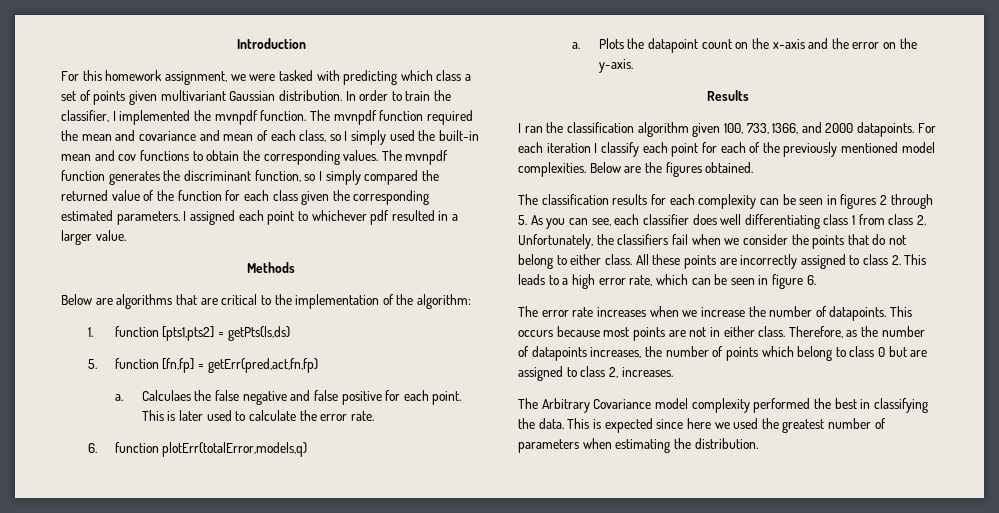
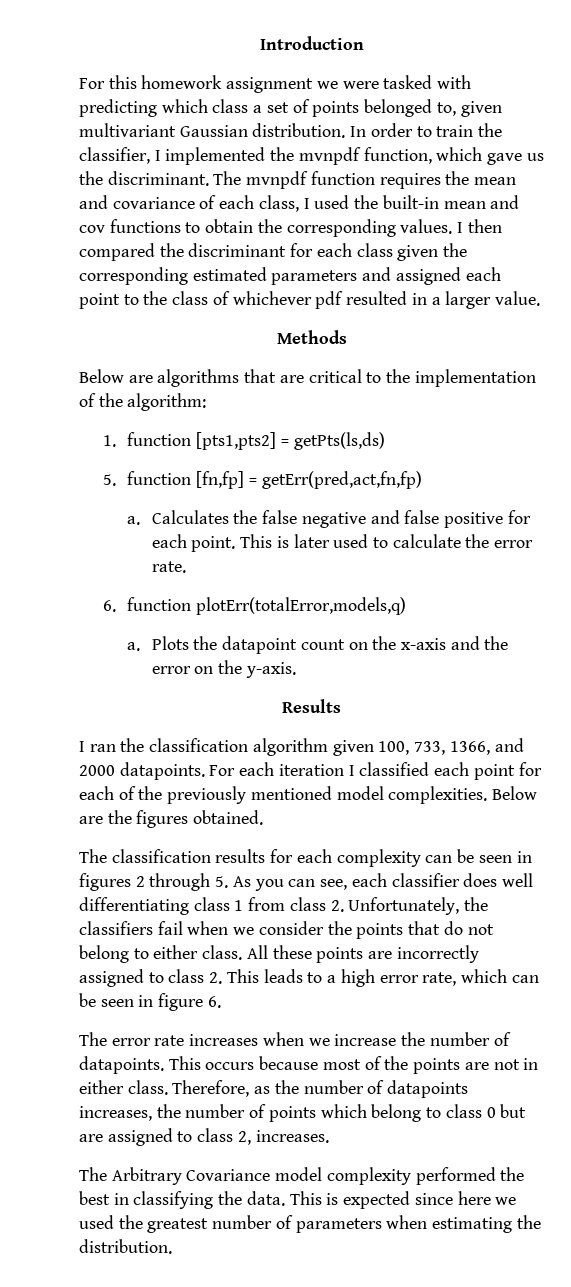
- For this homework assignment, we were tasked with predicting which class a set of points given multivariant Gaussian distribution.
+ For this homework assignment we were tasked with predicting which class a set of points belonged to, given multivariant Gaussian distribution.
- In order to train the classifier, I implemented the mvnpdf function. The mvnpdf function required the mean and covariance and mean of each class, so I simply used the built-in mean and cov functions to obtain the corresponding values.
+ In order to train the classifier, I implemented the mvnpdf function, which gave us the discriminant. The mvnpdf function requires the mean and covariance of each class, I used the built-in mean and cov functions to obtain the corresponding values.
- The mvnpdf function generates the discriminant function, so I simply compared the returned value of the function for each class given the corresponding estimated parameters. I assigned each point to whichever pdf resulted in a larger value.
+ I then compared the discriminant for each class given the corresponding estimated parameters and assigned each point to the class of whichever pdf resulted in a larger value.
- Calculaes the false negative and false positive for each point.
+ Calculates the false negative and false positive for each point.
- For each iteration I classify each point for each of the previously mentioned model complexities.
+ For each iteration I classified each point for each of the previously mentioned model complexities.
- This occurs because most points are not in either class.
+ This occurs because most of the points are not in either class.

